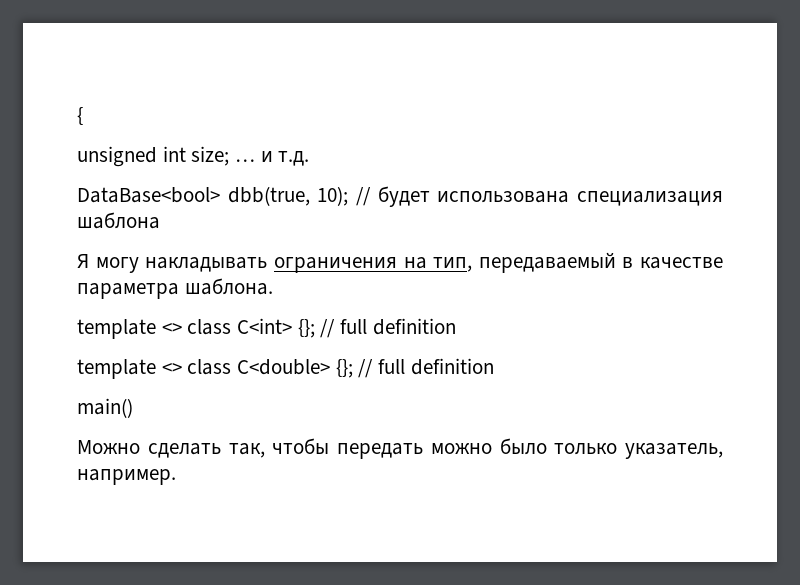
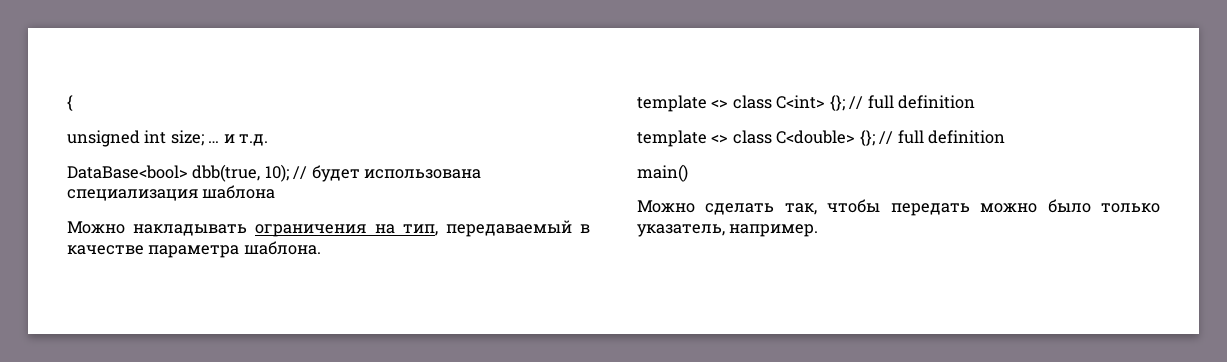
- Я могу накладывать ограничения на тип, передаваемый в качестве параметра шаблона.
+ Можно накладывать ограничения на тип, передаваемый в качестве параметра шаблона.

